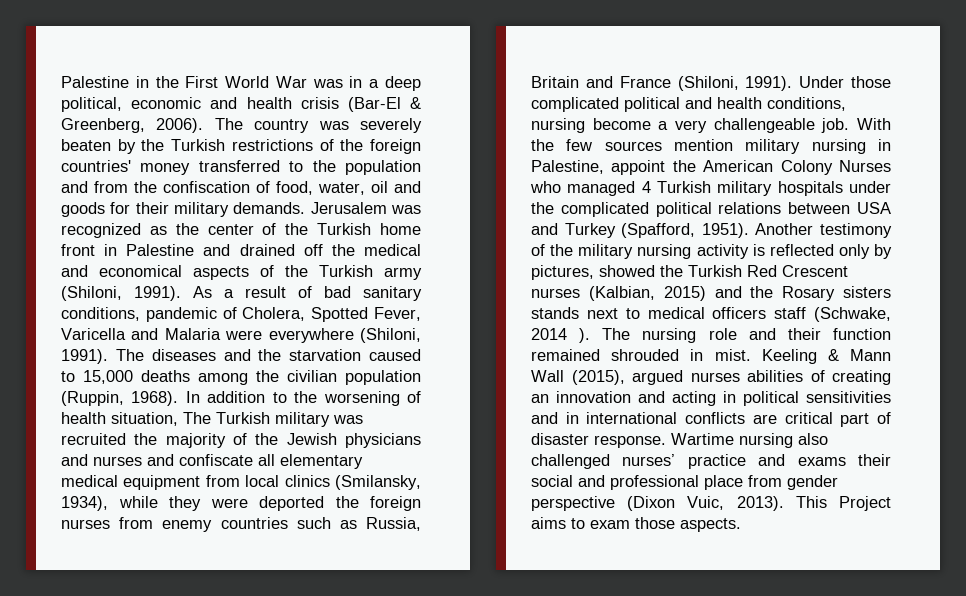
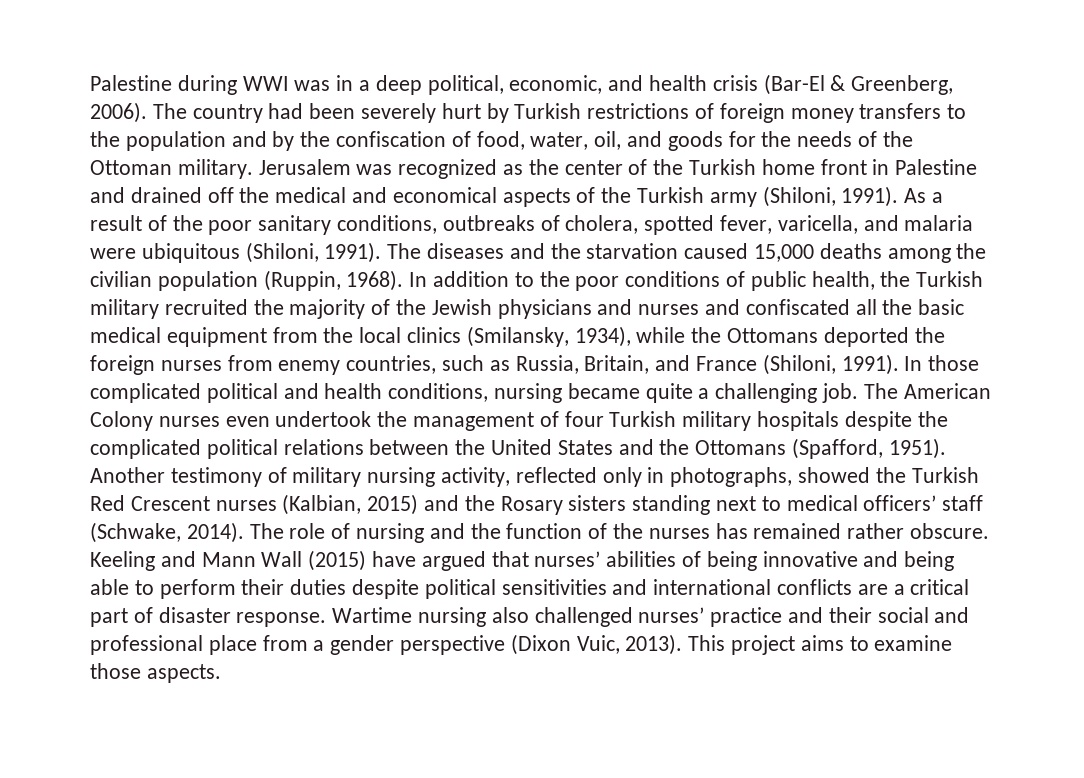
- Palestine in the First World War was in a deep political, economic and health crisis (Bar-El & Greenberg, 2006).
+ Palestine during WWI was in a deep political, economic, and health crisis (Bar-El & Greenberg, 2006).
- The country was severely beaten by the Turkish restrictions of the foreign countries' money transferred to the population and from the confiscation of food, water, oil and goods for their military demands.
+ The country had been severely hurt by Turkish restrictions of foreign money transfers to the population and by the confiscation of food, water, oil, and goods for the needs of the Ottoman military.
- As a result of bad sanitary conditions, pandemic of Cholera, Spotted Fever, Varicella and Malaria were everywhere (Shiloni, 1991).
+ As a result of the poor sanitary conditions, outbreaks of cholera, spotted fever, varicella, and malaria were ubiquitous (Shiloni, 1991).
- The diseases and the starvation caused to 15,000 deaths among the civilian population (Ruppin, 1968).
+ The diseases and the starvation caused 15,000 deaths among the civilian population (Ruppin, 1968).
- In addition to the worsening of health situation, The Turkish military was recruited the majority of the Jewish physicians and nurses and confiscate all elementary medical equipment from local clinics (Smilansky, 1934), while they were deported the foreign nurses from enemy countries such as Russia, Britain and France (Shiloni, 1991).
+ In addition to the poor conditions of public health, the Turkish military recruited the majority of the Jewish physicians and nurses and confiscated all the basic medical equipment from the local clinics (Smilansky, 1934), while the Ottomans deported the foreign nurses from enemy countries, such as Russia, Britain, and France (Shiloni, 1991).
- Under those complicated political and health conditions, nursing become a very challengeable job. With the few sources mention military nursing in Palestine, appoint the American Colony Nurses who managed 4 Turkish military hospitals under the complicated political relations between USA and Turkey (Spafford, 1951).
+ In those complicated political and health conditions, nursing became quite a challenging job. The American Colony nurses even undertook the management of four Turkish military hospitals despite the complicated political relations between the United States and the Ottomans (Spafford, 1951).
- Another testimony of the military nursing activity is reflected only by pictures, showed the Turkish Red Crescent nurses (Kalbian, 2015) and the Rosary sisters stands next to medical officers staff (Schwake, 2014 ). The nursing role and their function remained shrouded in mist. Keeling & Mann Wall (2015), argued nurses abilities of creating an innovation and acting in political sensitivities and in international conflicts are critical part of disaster response.
+ Another testimony of military nursing activity, reflected only in photographs, showed the Turkish Red Crescent nurses (Kalbian, 2015) and the Rosary sisters standing next to medical officers’ staff (Schwake, 2014). The role of nursing and the function of the nurses has remained rather obscure. Keeling and Mann Wall (2015) have argued that nurses’ abilities of being innovative and being able to perform their duties despite political sensitivities and international conflicts are a critical part of disaster response.
- Wartime nursing also challenged nurses’ practice and exams their social and professional place from gender perspective (Dixon Vuic, 2013).
+ Wartime nursing also challenged nurses’ practice and their social and professional place from a gender perspective (Dixon Vuic, 2013).
- This Project aims to exam those aspects.
+ This project aims to examine those aspects.

